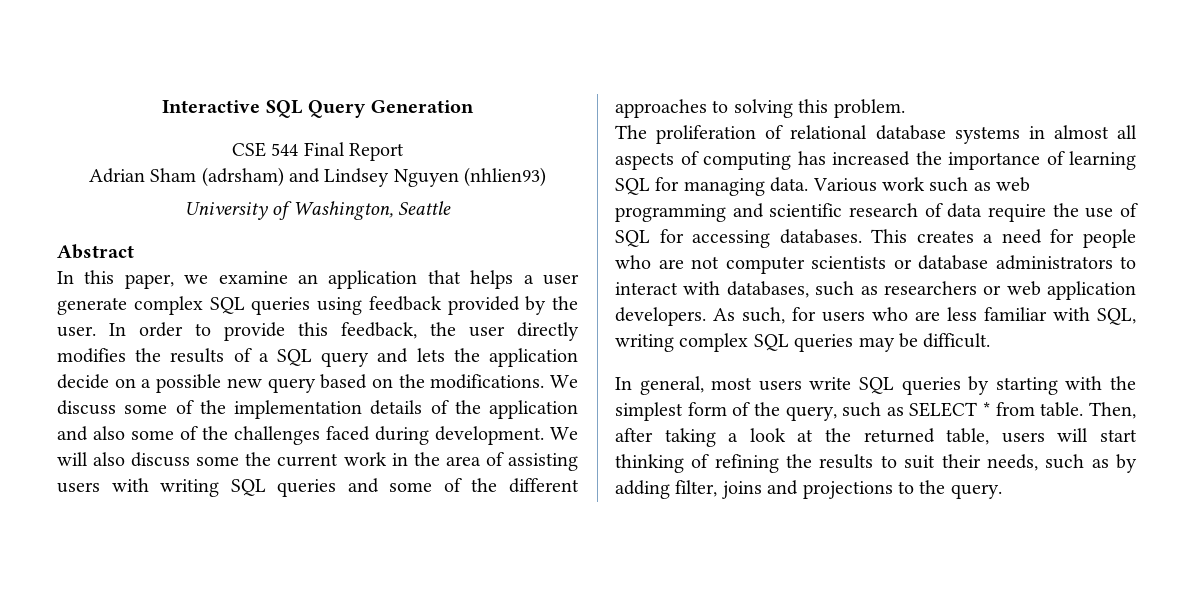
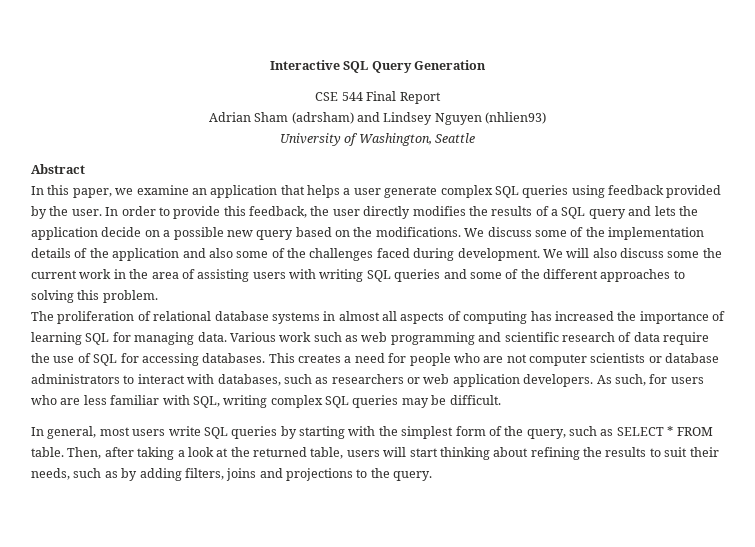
- In general, most users write SQL queries by starting with the simplest form of the query, such as SELECT * from table.
+ In general, most users write SQL queries by starting with the simplest form of the query, such as SELECT * FROM table.
- Then, after taking a look at the returned table, users will start thinking of refining the results to suit their needs, such as by adding filter, joins and projections to the query.
+ Then, after taking a look at the returned table, users will start thinking about refining the results to suit their needs, such as by adding filters, joins and projections to the query.

